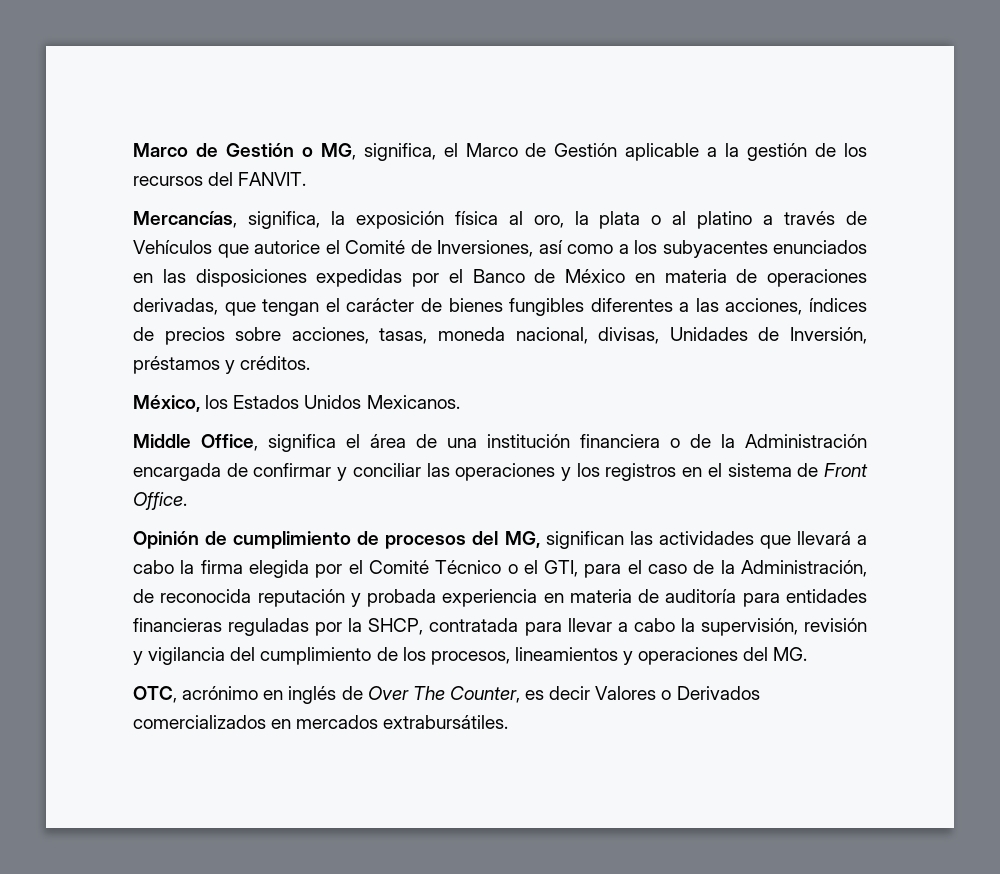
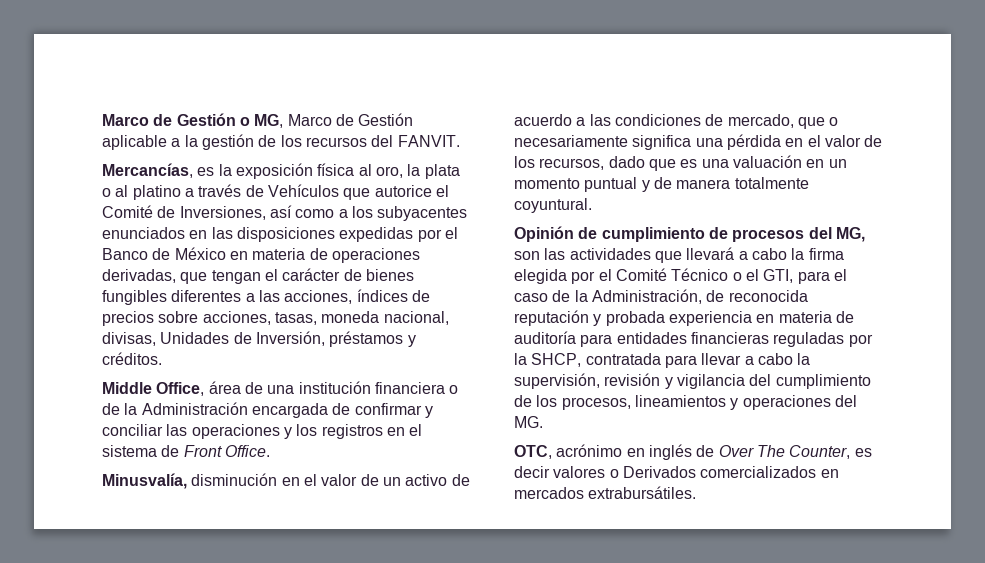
- Marco de Gestión o MG, significa, el Marco de Gestión aplicable a la gestión de los recursos del FANVIT.
+ Marco de Gestión o MG, Marco de Gestión aplicable a la gestión de los recursos del FANVIT.
- Mercancías, significa, la exposición física al oro, la plata o al platino a través de Vehículos que autorice el Comité de Inversiones, así como a los subyacentes enunciados en las disposiciones expedidas por el Banco de México en materia de operaciones derivadas, que tengan el carácter de bienes fungibles diferentes a las acciones, índices de precios sobre acciones, tasas, moneda nacional, divisas, Unidades de Inversión, préstamos y créditos.
+ Mercancías, es la exposición física al oro, la plata o al platino a través de Vehículos que autorice el Comité de Inversiones, así como a los subyacentes enunciados en las disposiciones expedidas por el Banco de México en materia de operaciones derivadas, que tengan el carácter de bienes fungibles diferentes a las acciones, índices de precios sobre acciones, tasas, moneda nacional, divisas, Unidades de Inversión, préstamos y créditos.
- México, los Estados Unidos Mexicanos.
- Middle Office, significa el área de una institución financiera o de la Administración encargada de confirmar y conciliar las operaciones y los registros en el sistema de Front Office.
+ Middle Office, área de una institución financiera o de la Administración encargada de confirmar y conciliar las operaciones y los registros en el sistema de Front Office.
+ Minusvalía, disminución en el valor de un activo de acuerdo a las condiciones de mercado, que o necesariamente significa una pérdida en el valor de los recursos, dado que es una valuación en un momento puntual y de manera totalmente coyuntural.
- Opinión de cumplimiento de procesos del MG, significan las actividades que llevará a cabo la firma elegida por el Comité Técnico o el GTI, para el caso de la Administración, de reconocida reputación y probada experiencia en materia de auditoría para entidades financieras reguladas por la SHCP, contratada para llevar a cabo la supervisión, revisión y vigilancia del cumplimiento de los procesos, lineamientos y operaciones del MG.
+ Opinión de cumplimiento de procesos del MG, son las actividades que llevará a cabo la firma elegida por el Comité Técnico o el GTI, para el caso de la Administración, de reconocida reputación y probada experiencia en materia de auditoría para entidades financieras reguladas por la SHCP, contratada para llevar a cabo la supervisión, revisión y vigilancia del cumplimiento de los procesos, lineamientos y operaciones del MG.
- OTC, acrónimo en inglés de Over The Counter, es decir Valores o Derivados comercializados en mercados extrabursátiles.
+ OTC, acrónimo en inglés de Over The Counter, es decir valores o Derivados comercializados en mercados extrabursátiles.

